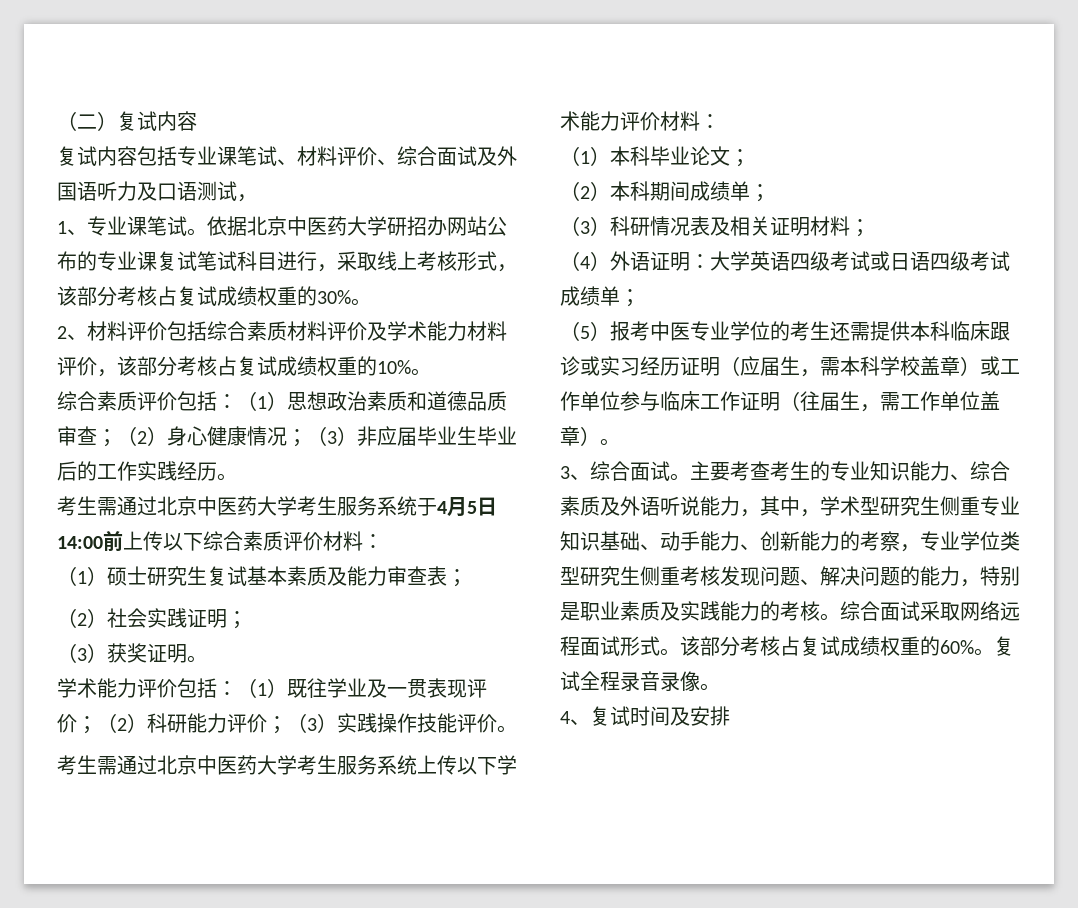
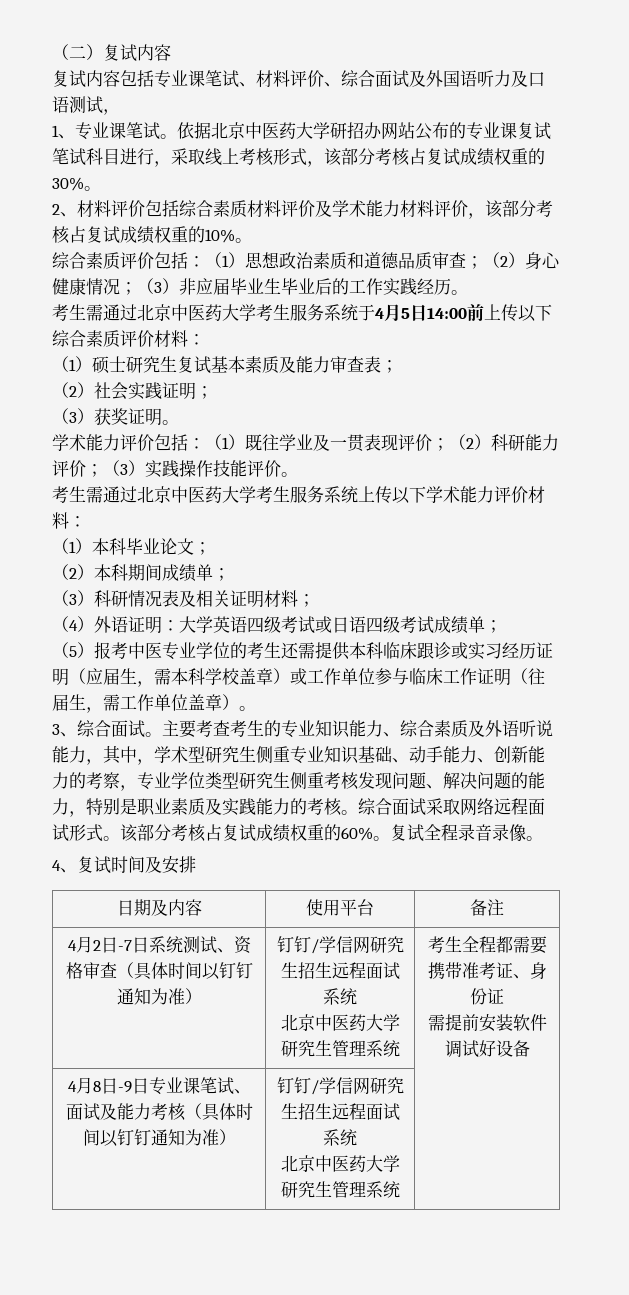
+ 日期及内容 | 使用平台 | 备注
+ 4月2日-7日系统测试、资格审查（具体时间以钉钉通知为准） | 钉钉/学信网研究生招生远程面试系统
+ 北京中医药大学研究生管理系统 | 考生全程都需要携带准考证、身份证
+ 需提前安装软件调试好设备
+ 4月8日-9日专业课笔试、面试及能力考核（具体时间以钉钉通知为准） | 钉钉/学信网研究生招生远程面试系统
+ 北京中医药大学研究生管理系统 |

